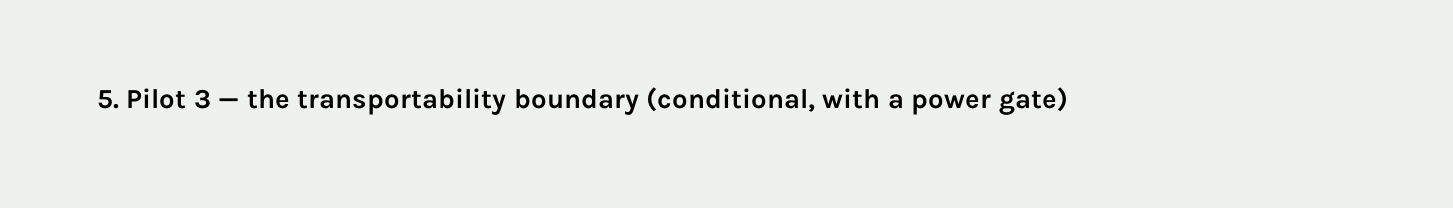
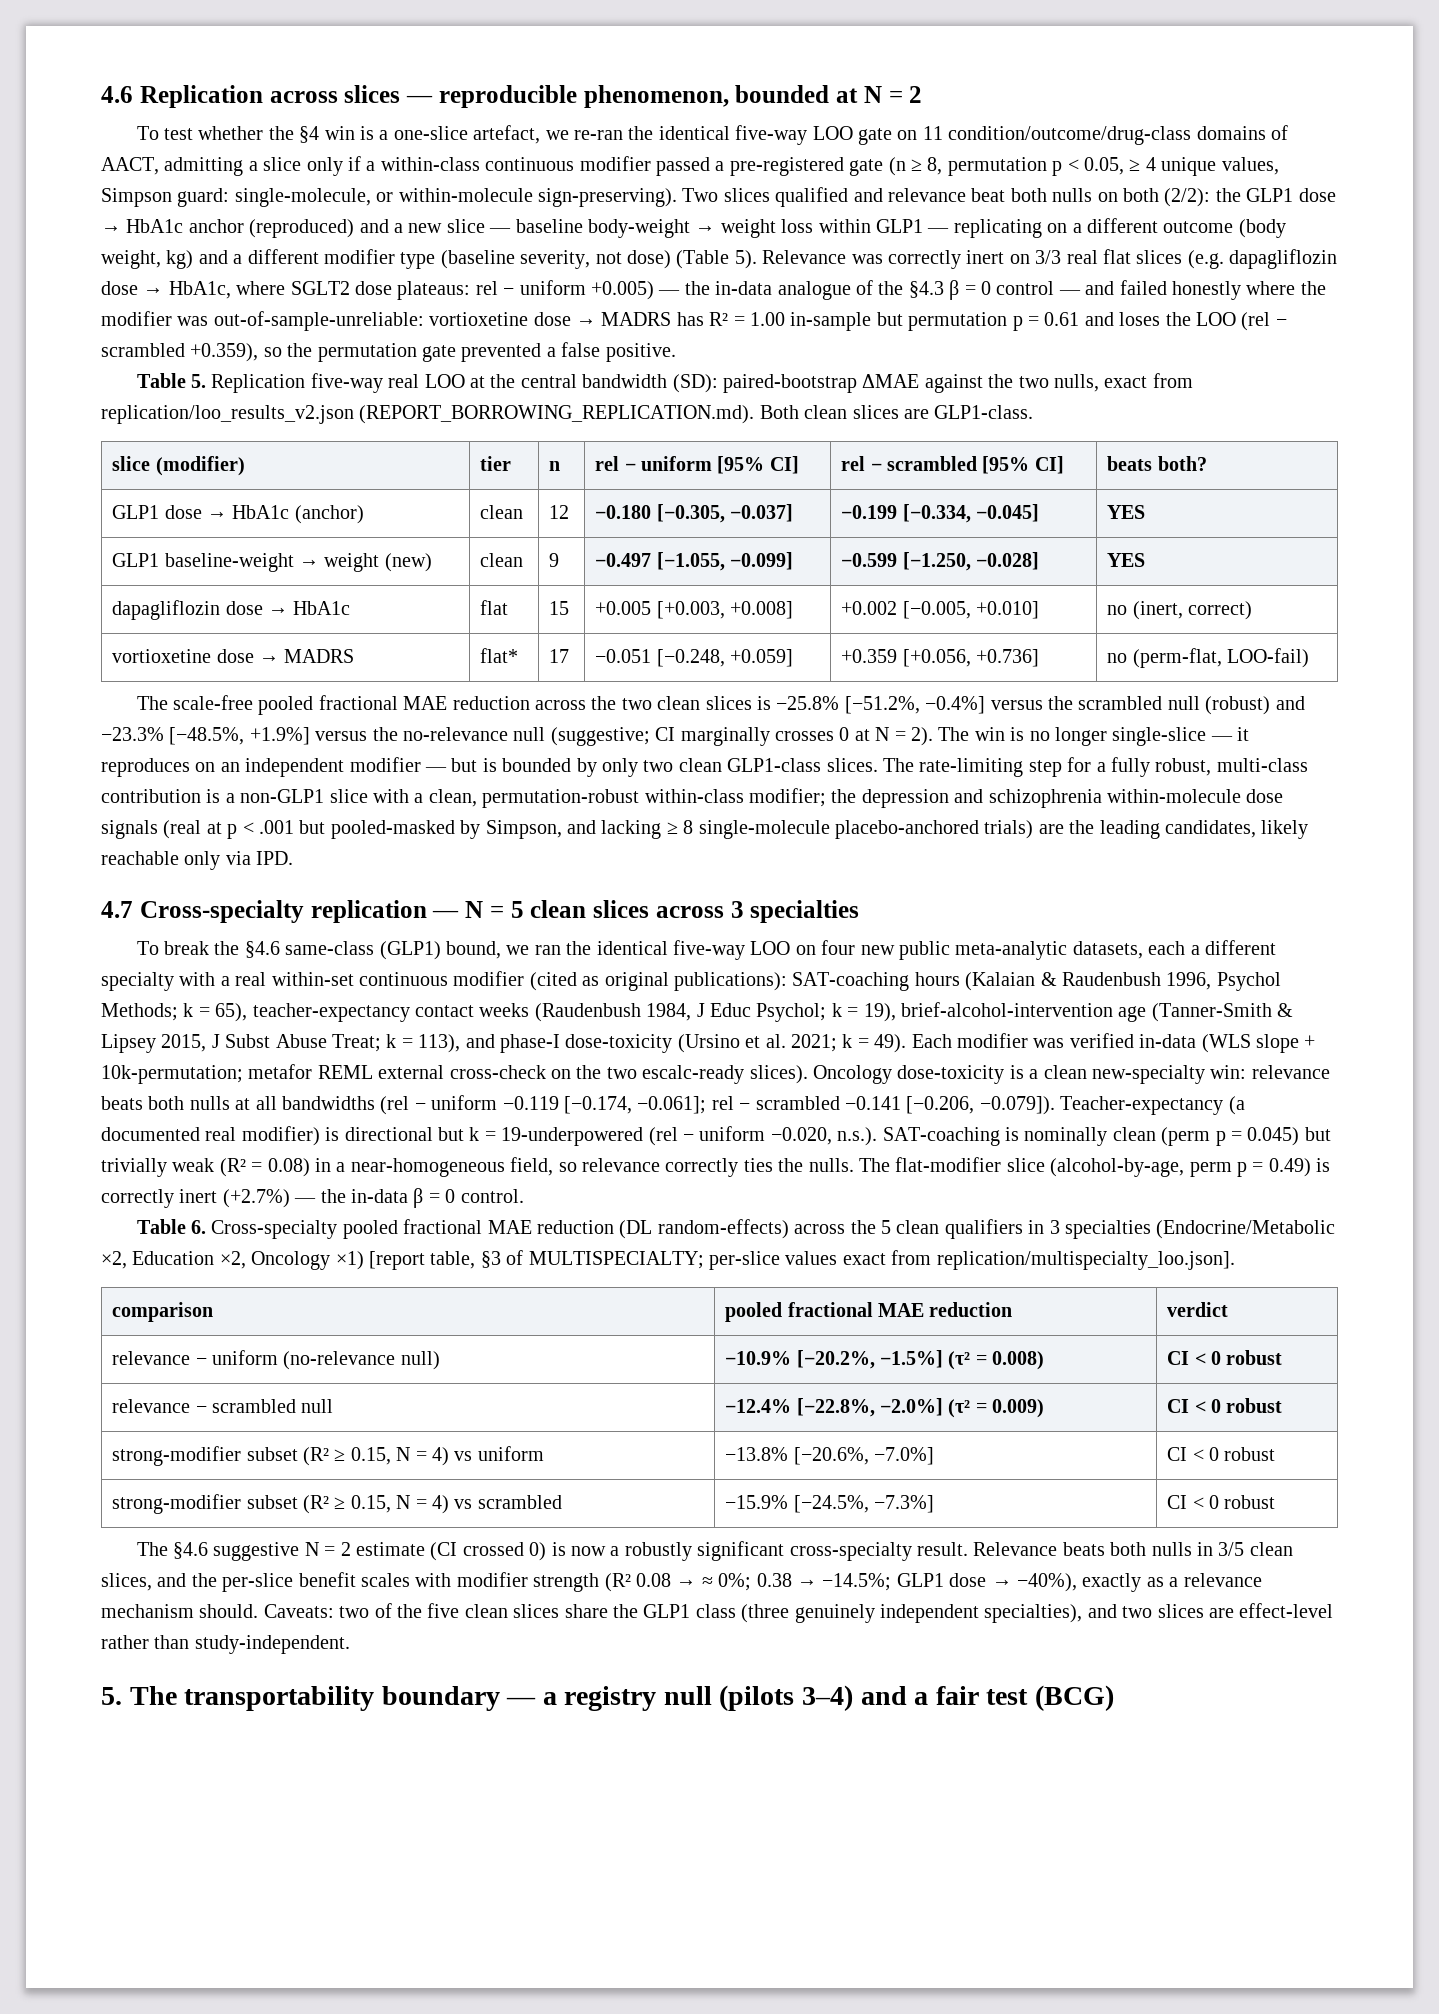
- 5. Pilot 3 — the transportability boundary (conditional, with a power gate)
+ 4.6 Replication across slices — reproducible phenomenon, bounded at N = 2
+ To test whether the §4 win is a one-slice artefact, we re-ran the identical five-way LOO gate on 11 condition/outcome/drug-class domains of AACT, admitting a slice only if a within-class continuous modifier passed a pre-registered gate (n ≥ 8, permutation p < 0.05, ≥ 4 unique values, Simpson guard: single-molecule, or within-molecule sign-preserving). Two slices qualified and relevance beat both nulls on both (2/2): the GLP1 dose → HbA1c anchor (reproduced) and a new slice — baseline body-weight → weight loss within GLP1 — replicating on a different outcome (body weight, kg) and a different modifier type (baseline severity, not dose) (Table 5). Relevance was correctly inert on 3/3 real flat slices (e.g. dapagliflozin dose → HbA1c, where SGLT2 dose plateaus: rel − uniform +0.005) — the in-data analogue of the §4.3 β = 0 control — and failed honestly where the modifier was out-of-sample-unreliable: vortioxetine dose → MADRS has R² = 1.00 in-sample but permutation p = 0.61 and loses the LOO (rel − scrambled +0.359), so the permutation gate prevented a false positive.
+ Table 5. Replication five-way real LOO at the central bandwidth (SD): paired-bootstrap ΔMAE against the two nulls, exact from replication/loo_results_v2.json (REPORT_BORROWING_REPLICATION.md). Both clean slices are GLP1-class.
+ slice (modifier) | tier | n | rel − uniform [95% CI] | rel − scrambled [95% CI] | beats both?
+ GLP1 dose → HbA1c (anchor) | clean | 12 | −0.180 [−0.305, −0.037] | −0.199 [−0.334, −0.045] | YES
+ GLP1 baseline-weight → weight (new) | clean | 9 | −0.497 [−1.055, −0.099] | −0.599 [−1.250, −0.028] | YES
+ dapagliflozin dose → HbA1c | flat | 15 | +0.005 [+0.003, +0.008] | +0.002 [−0.005, +0.010] | no (inert, correct)
+ vortioxetine dose → MADRS | flat* | 17 | −0.051 [−0.248, +0.059] | +0.359 [+0.056, +0.736] | no (perm-flat, LOO-fail)
+ The scale-free pooled fractional MAE reduction across the two clean slices is −25.8% [−51.2%, −0.4%] versus the scrambled null (robust) and −23.3% [−48.5%, +1.9%] versus the no-relevance null (suggestive; CI marginally crosses 0 at N = 2). The win is no longer single-slice — it reproduces on an independent modifier — but is bounded by only two clean GLP1-class slices. The rate-limiting step for a fully robust, multi-class contribution is a non-GLP1 slice with a clean, permutation-robust within-class modifier; the depression and schizophrenia within-molecule dose signals (real at p < .001 but pooled-masked by Simpson, and lacking ≥ 8 single-molecule placebo-anchored trials) are the leading candidates, likely reachable only via IPD.
+ 4.7 Cross-specialty replication — N = 5 clean slices across 3 specialties
+ To break the §4.6 same-class (GLP1) bound, we ran the identical five-way LOO on four new public meta-analytic datasets, each a different specialty with a real within-set continuous modifier (cited as original publications): SAT-coaching hours (Kalaian & Raudenbush 1996, Psychol Methods; k = 65), teacher-expectancy contact weeks (Raudenbush 1984, J Educ Psychol; k = 19), brief-alcohol-intervention age (Tanner-Smith & Lipsey 2015, J Subst Abuse Treat; k = 113), and phase-I dose-toxicity (Ursino et al. 2021; k = 49). Each modifier was verified in-data (WLS slope + 10k-permutation; metafor REML external cross-check on the two escalc-ready slices). Oncology dose-toxicity is a clean new-specialty win: relevance beats both nulls at all bandwidths (rel − uniform −0.119 [−0.174, −0.061]; rel − scrambled −0.141 [−0.206, −0.079]). Teacher-expectancy (a documented real modifier) is directional but k = 19-underpowered (rel − uniform −0.020, n.s.). SAT-coaching is nominally clean (perm p = 0.045) but trivially weak (R² = 0.08) in a near-homogeneous field, so relevance correctly ties the nulls. The flat-modifier slice (alcohol-by-age, perm p = 0.49) is correctly inert (+2.7%) — the in-data β = 0 control.
+ Table 6. Cross-specialty pooled fractional MAE reduction (DL random-effects) across the 5 clean qualifiers in 3 specialties (Endocrine/Metabolic ×2, Education ×2, Oncology ×1) [report table, §3 of MULTISPECIALTY; per-slice values exact from replication/multispecialty_loo.json].
+ comparison | pooled fractional MAE reduction | verdict
+ relevance − uniform (no-relevance null) | −10.9% [−20.2%, −1.5%] (τ² = 0.008) | CI < 0 robust
+ relevance − scrambled null | −12.4% [−22.8%, −2.0%] (τ² = 0.009) | CI < 0 robust
+ strong-modifier subset (R² ≥ 0.15, N = 4) vs uniform | −13.8% [−20.6%, −7.0%] | CI < 0 robust
+ strong-modifier subset (R² ≥ 0.15, N = 4) vs scrambled | −15.9% [−24.5%, −7.3%] | CI < 0 robust
+ The §4.6 suggestive N = 2 estimate (CI crossed 0) is now a robustly significant cross-specialty result. Relevance beats both nulls in 3/5 clean slices, and the per-slice benefit scales with modifier strength (R² 0.08 → ≈ 0%; 0.38 → −14.5%; GLP1 dose → −40%), exactly as a relevance mechanism should. Caveats: two of the five clean slices share the GLP1 class (three genuinely independent specialties), and two slices are effect-level rather than study-independent.
+ 5. The transportability boundary — a registry null (pilots 3–4) and a fair test (BCG)

